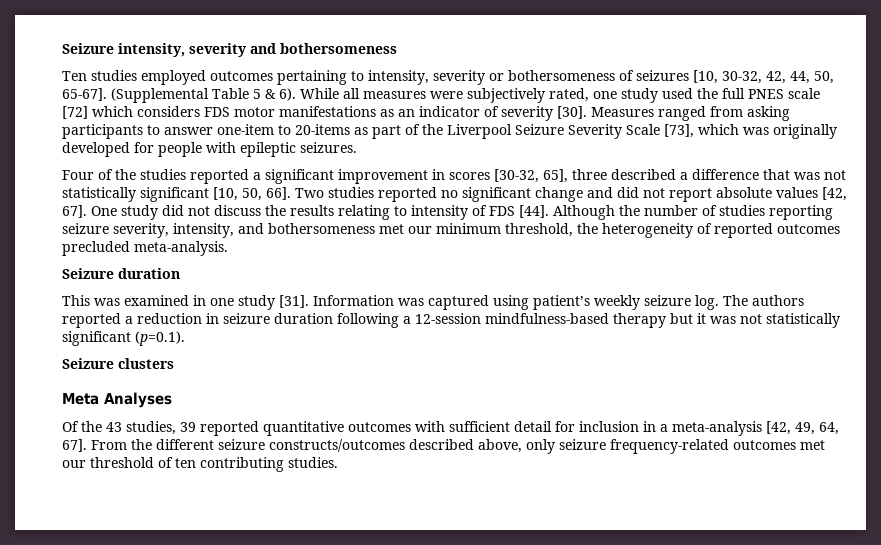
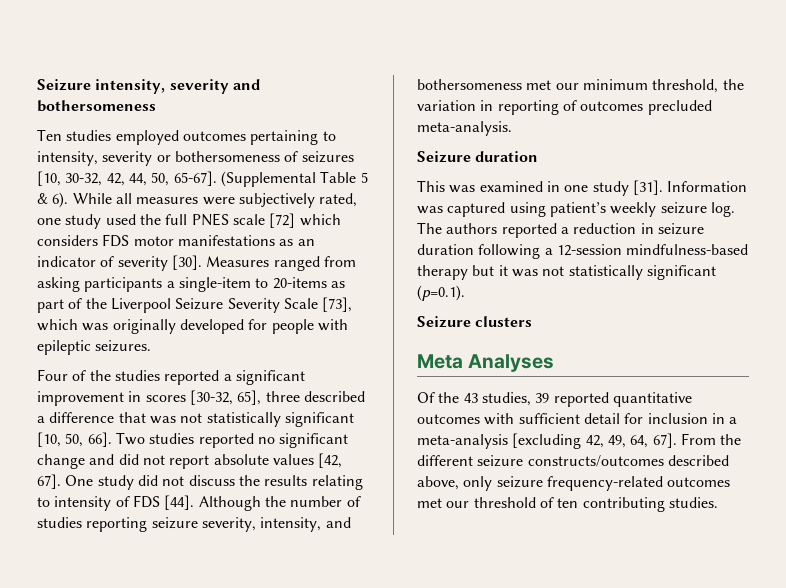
- Measures ranged from asking participants to answer one-item to 20-items as part of the Liverpool Seizure Severity Scale [73], which was originally developed for people with epileptic seizures.
+ Measures ranged from asking participants a single-item to 20-items as part of the Liverpool Seizure Severity Scale [73], which was originally developed for people with epileptic seizures.
- Although the number of studies reporting seizure severity, intensity, and bothersomeness met our minimum threshold, the heterogeneity of reported outcomes precluded meta-analysis.
+ Although the number of studies reporting seizure severity, intensity, and bothersomeness met our minimum threshold, the variation in reporting of outcomes precluded meta-analysis.
- Of the 43 studies, 39 reported quantitative outcomes with sufficient detail for inclusion in a meta-analysis [42, 49, 64, 67].
+ Of the 43 studies, 39 reported quantitative outcomes with sufficient detail for inclusion in a meta-analysis [excluding 42, 49, 64, 67].

